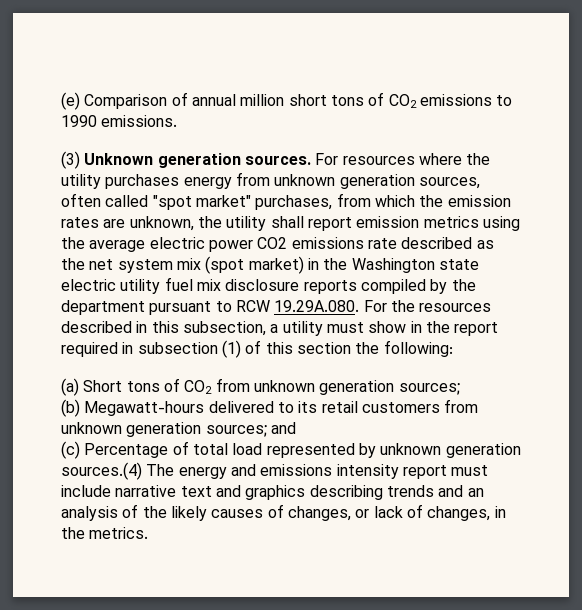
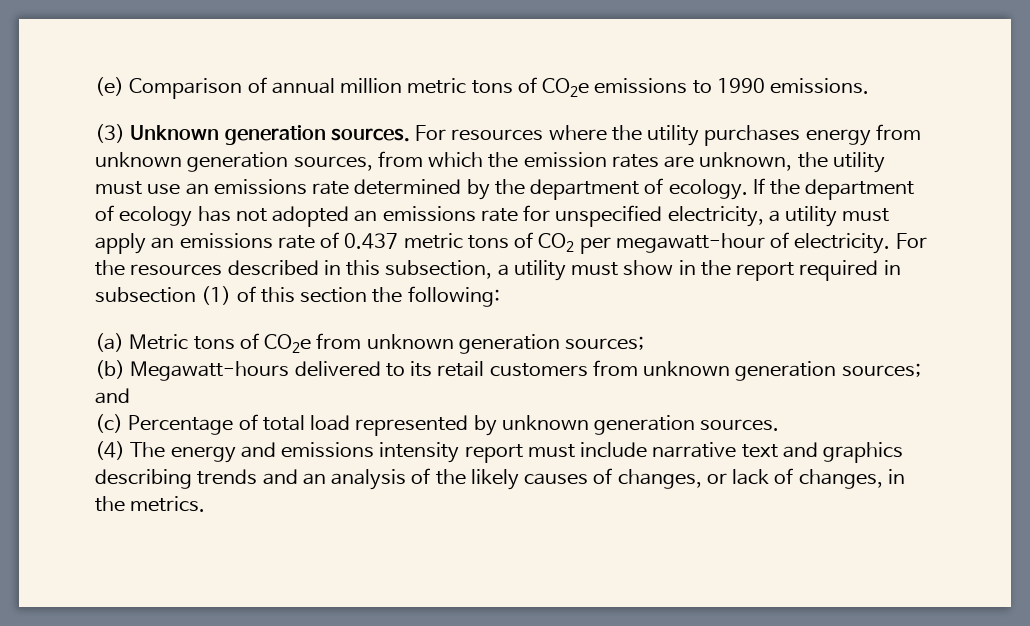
- (e) Comparison of annual million short tons of CO2 emissions to 1990 emissions.
+ (e) Comparison of annual million metric tons of CO2e emissions to 1990 emissions.
- For resources where the utility purchases energy from unknown generation sources, often called "spot market" purchases, from which the emission rates are unknown, the utility shall report emission metrics using the average electric power CO2 emissions rate described as the net system mix (spot market) in the Washington state electric utility fuel mix disclosure reports compiled by the department pursuant to RCW 19.29A.080. For the resources described in this subsection, a utility must show in the report required in subsection (1) of this section the following:
+ For resources where the utility purchases energy from unknown generation sources, from which the emission rates are unknown, the utility must use an emissions rate determined by the department of ecology. If the department of ecology has not adopted an emissions rate for unspecified electricity, a utility must apply an emissions rate of 0.437 metric tons of CO2 per megawatt-hour of electricity. For the resources described in this subsection, a utility must show in the report required in subsection (1) of this section the following:
- (a) Short tons of CO2 from unknown generation sources;
+ (a) Metric tons of CO2e from unknown generation sources;
- (c) Percentage of total load represented by unknown generation sources.(4) The energy and emissions intensity report must include narrative text and graphics describing trends and an analysis of the likely causes of changes, or lack of changes, in the metrics.
+ (c) Percentage of total load represented by unknown generation sources.
+ (4) The energy and emissions intensity report must include narrative text and graphics describing trends and an analysis of the likely causes of changes, or lack of changes, in the metrics.

